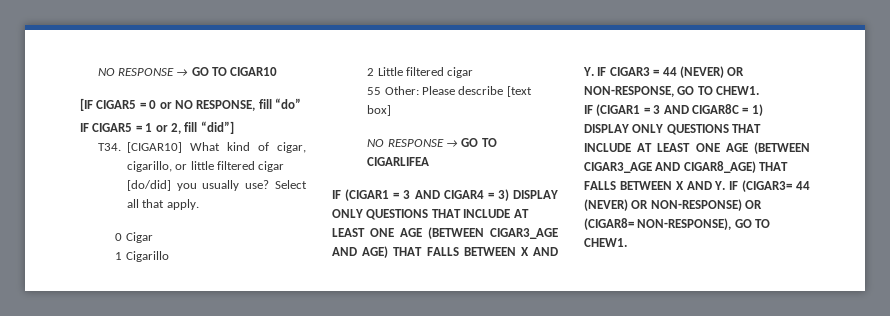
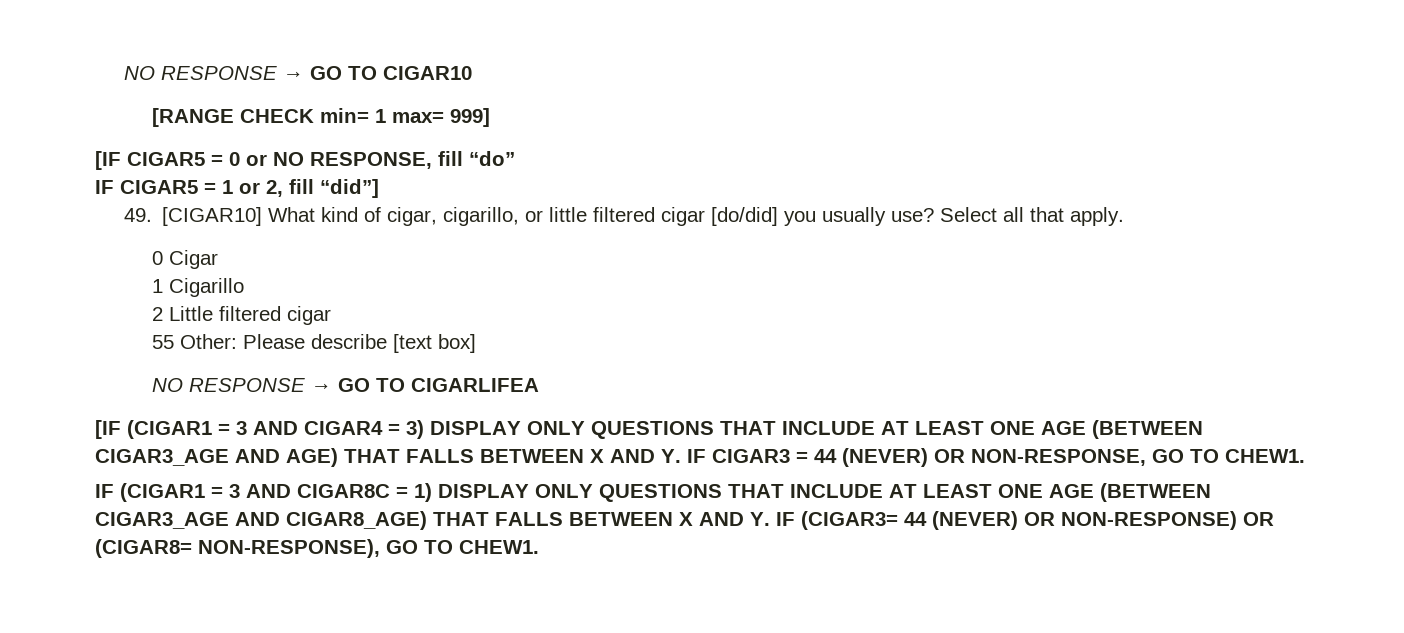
+ [RANGE CHECK min= 1 max= 999]
- T34. [CIGAR10] What kind of cigar, cigarillo, or little filtered cigar [do/did] you usually use?
+ 49. [CIGAR10] What kind of cigar, cigarillo, or little filtered cigar [do/did] you usually use?
- IF (CIGAR1 = 3 AND CIGAR4 = 3) DISPLAY ONLY QUESTIONS THAT INCLUDE AT LEAST ONE AGE (BETWEEN CIGAR3_AGE AND AGE) THAT FALLS BETWEEN X AND Y. IF CIGAR3 = 44 (NEVER) OR NON-RESPONSE, GO TO CHEW1.
+ [IF (CIGAR1 = 3 AND CIGAR4 = 3) DISPLAY ONLY QUESTIONS THAT INCLUDE AT LEAST ONE AGE (BETWEEN CIGAR3_AGE AND AGE) THAT FALLS BETWEEN X AND Y. IF CIGAR3 = 44 (NEVER) OR NON-RESPONSE, GO TO CHEW1.

